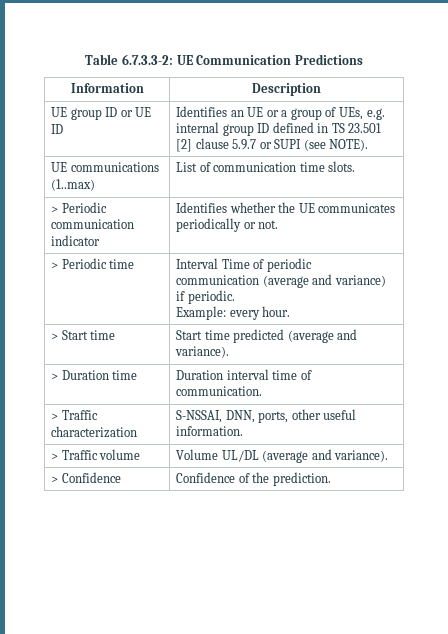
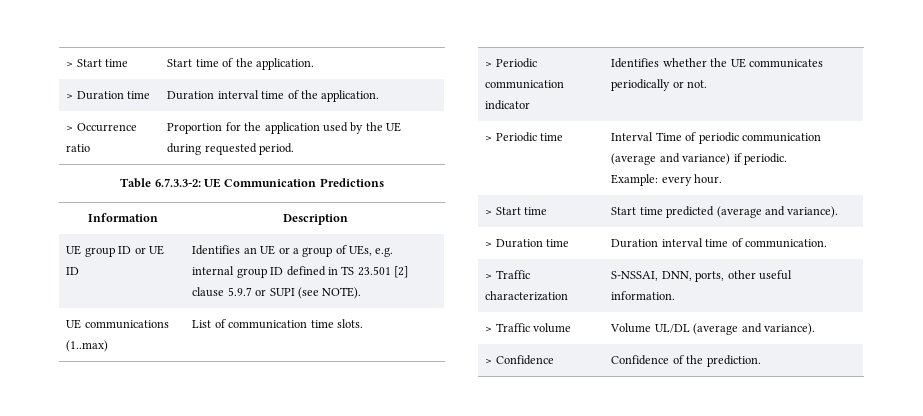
+ > Start time | Start time of the application.
+ > Duration time | Duration interval time of the application.
+ > Occurrence ratio | Proportion for the application used by the UE during requested period.

